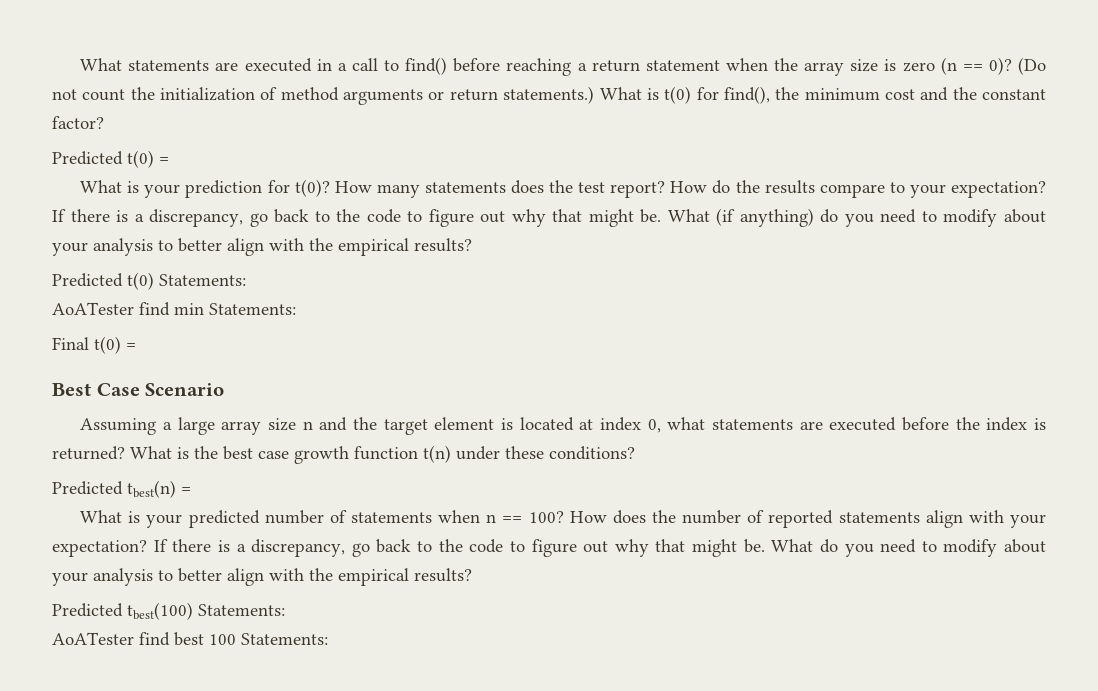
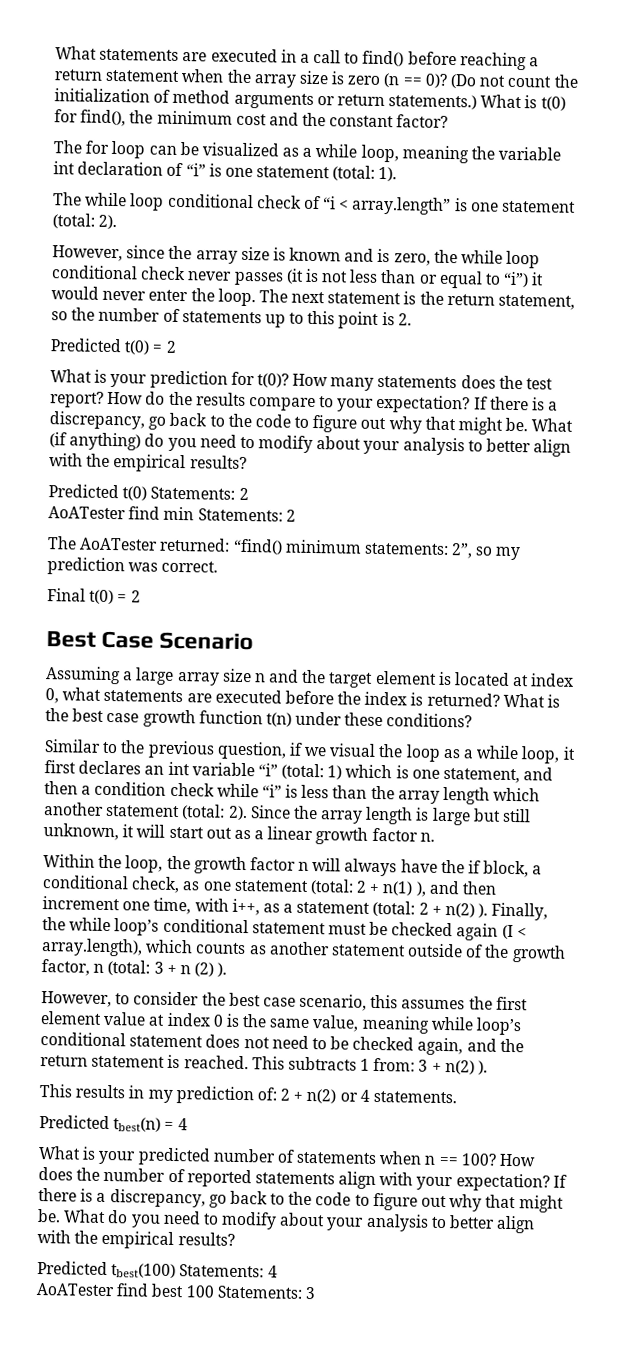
+ The for loop can be visualized as a while loop, meaning the variable int declaration of “i” is one statement (total: 1).
+ The while loop conditional check of “i < array.length” is one statement (total: 2).
+ However, since the array size is known and is zero, the while loop conditional check never passes (it is not less than or equal to “i”) it would never enter the loop. The next statement is the return statement, so the number of statements up to this point is 2.
- Predicted t(0) =
+ Predicted t(0) = 2
- Predicted t(0) Statements:
+ Predicted t(0) Statements: 2
- AoATester find min Statements:
+ AoATester find min Statements: 2
+ The AoATester returned: “find() minimum statements: 2”, so my prediction was correct.
- Final t(0) =
+ Final t(0) = 2
+ Similar to the previous question, if we visual the loop as a while loop, it first declares an int variable “i” (total: 1) which is one statement, and then a condition check while “i” is less than the array length which another statement (total: 2). Since the array length is large but still unknown, it will start out as a linear growth factor n.
+ Within the loop, the growth factor n will always have the if block, a conditional check, as one statement (total: 2 + n(1) ), and then increment one time, with i++, as a statement (total: 2 + n(2) ). Finally, the while loop’s conditional statement must be checked again (I < array.length), which counts as another statement outside of the growth factor, n (total: 3 + n (2) ).
+ However, to consider the best case scenario, this assumes the first element value at index 0 is the same value, meaning while loop’s conditional statement does not need to be checked again, and the return statement is reached. This subtracts 1 from: 3 + n(2) ).
+ This results in my prediction of: 2 + n(2) or 4 statements.
- Predicted tbest(n) =
+ Predicted tbest(n) = 4
- Predicted tbest(100) Statements:
+ Predicted tbest(100) Statements: 4
- AoATester find best 100 Statements:
+ AoATester find best 100 Statements: 3

